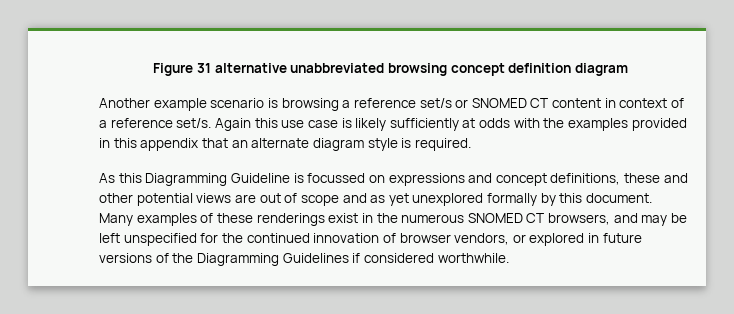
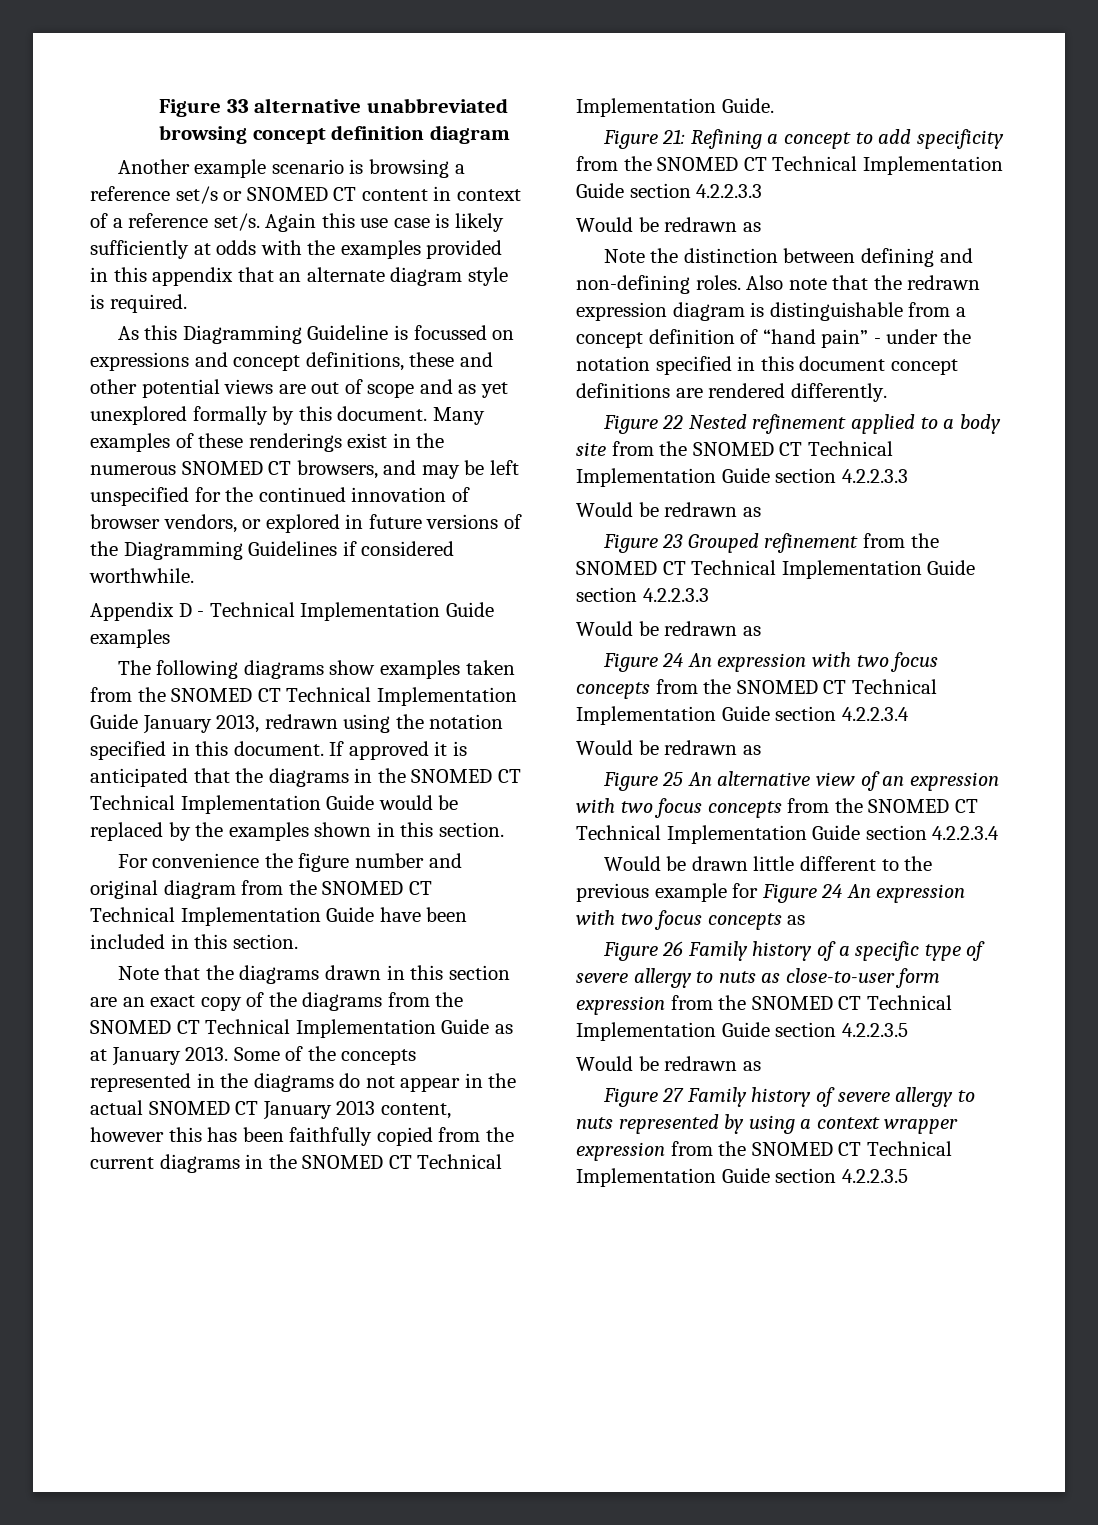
- Figure 31 alternative unabbreviated browsing concept definition diagram
+ Figure 33 alternative unabbreviated browsing concept definition diagram
+ Appendix D - Technical Implementation Guide examples
+ The following diagrams show examples taken from the SNOMED CT Technical Implementation Guide January 2013, redrawn using the notation specified in this document. If approved it is anticipated that the diagrams in the SNOMED CT Technical Implementation Guide would be replaced by the examples shown in this section.
+ For convenience the figure number and original diagram from the SNOMED CT Technical Implementation Guide have been included in this section.
+ Note that the diagrams drawn in this section are an exact copy of the diagrams from the SNOMED CT Technical Implementation Guide as at January 2013. Some of the concepts represented in the diagrams do not appear in the actual SNOMED CT January 2013 content, however this has been faithfully copied from the current diagrams in the SNOMED CT Technical Implementation Guide.
+ Figure 21: Refining a concept to add specificity from the SNOMED CT Technical Implementation Guide section 4.2.2.3.3
+ Would be redrawn as
+ Note the distinction between defining and non-defining roles. Also note that the redrawn expression diagram is distinguishable from a concept definition of “hand pain” - under the notation specified in this document concept definitions are rendered differently.
+ Figure 22 Nested refinement applied to a body site from the SNOMED CT Technical Implementation Guide section 4.2.2.3.3
+ Would be redrawn as
+ Figure 23 Grouped refinement from the SNOMED CT Technical Implementation Guide section 4.2.2.3.3
+ Would be redrawn as
+ Figure 24 An expression with two focus concepts from the SNOMED CT Technical Implementation Guide section 4.2.2.3.4
+ Would be redrawn as
+ Figure 25 An alternative view of an expression with two focus concepts from the SNOMED CT Technical Implementation Guide section 4.2.2.3.4
+ Would be drawn little different to the previous example for Figure 24 An expression with two focus concepts as
+ Figure 26 Family history of a specific type of severe allergy to nuts as close-to-user form expression from the SNOMED CT Technical Implementation Guide section 4.2.2.3.5
+ Would be redrawn as
+ Figure 27 Family history of severe allergy to nuts represented by using a context wrapper expression from the SNOMED CT Technical Implementation Guide section 4.2.2.3.5

